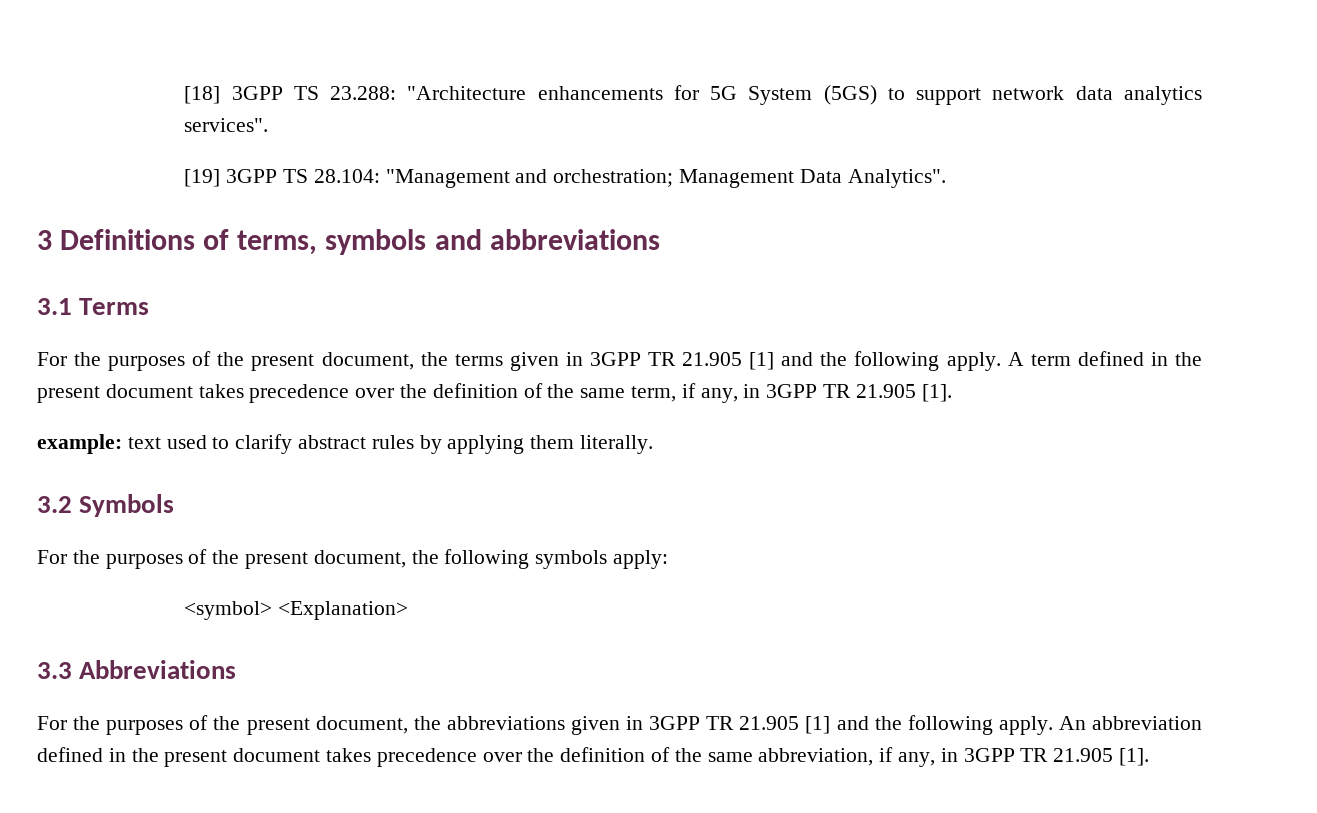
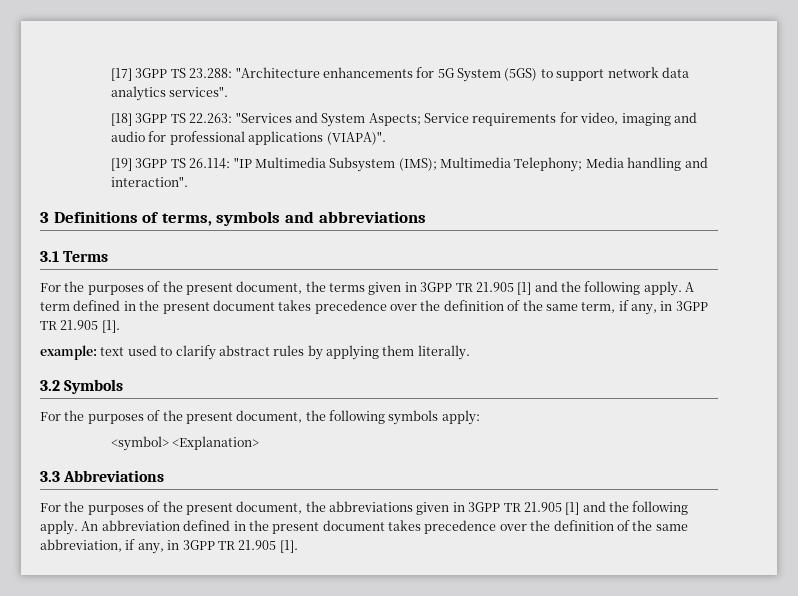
- [18] 3GPP TS 23.288: "Architecture enhancements for 5G System (5GS) to support network data analytics services".
+ [17] 3GPP TS 23.288: "Architecture enhancements for 5G System (5GS) to support network data analytics services".
- [19] 3GPP TS 28.104: "Management and orchestration; Management Data Analytics".
+ [18] 3GPP TS 22.263: "Services and System Aspects; Service requirements for video, imaging and audio for professional applications (VIAPA)".
+ [19] 3GPP TS 26.114: "IP Multimedia Subsystem (IMS); Multimedia Telephony; Media handling and interaction".

